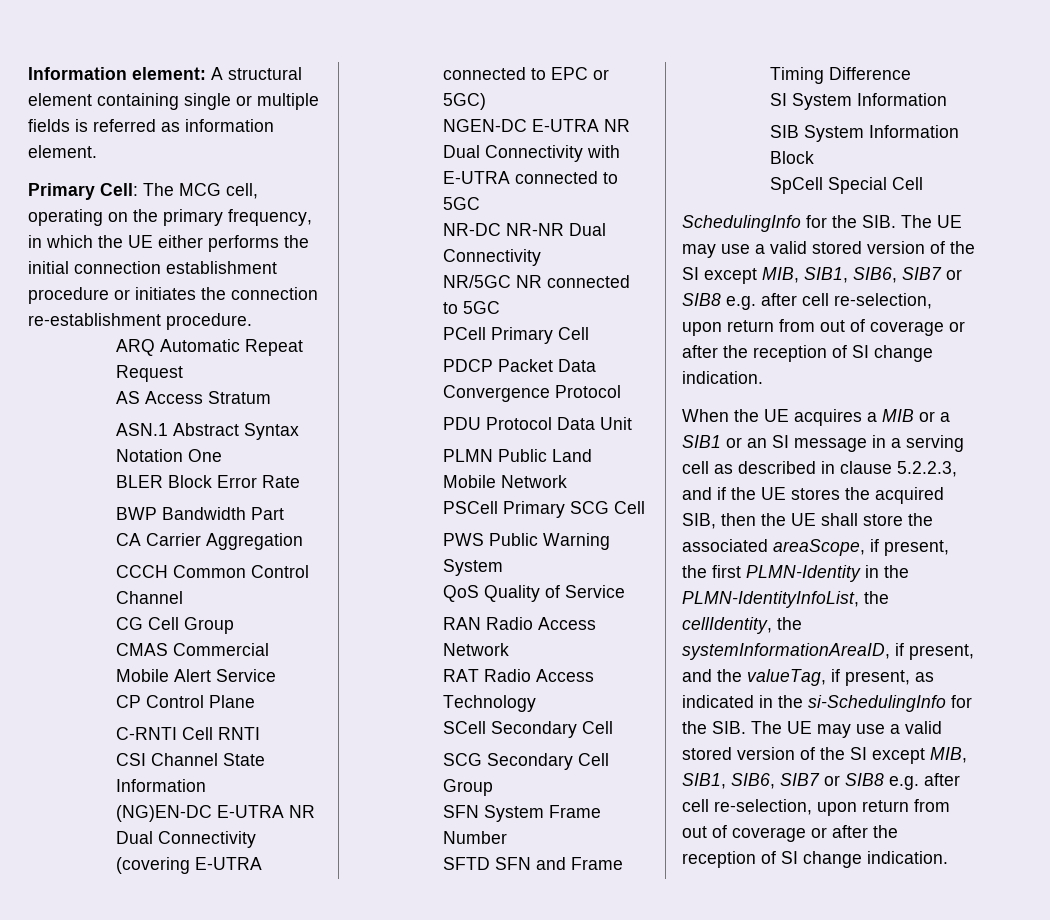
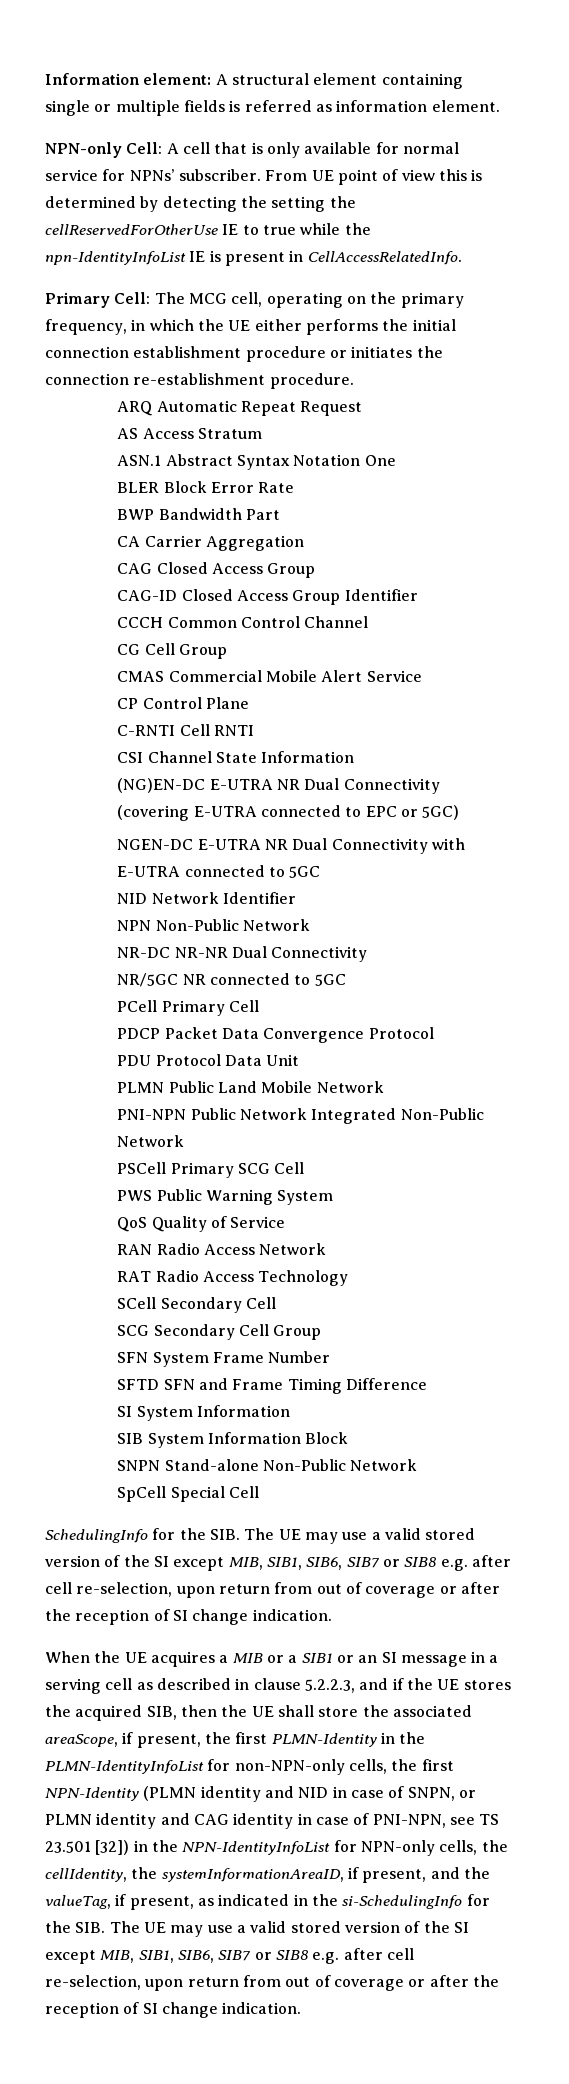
+ NPN-only Cell: A cell that is only available for normal service for NPNs’ subscriber. From UE point of view this is determined by detecting the setting the cellReservedForOtherUse IE to true while the npn-IdentityInfoList IE is present in CellAccessRelatedInfo.
+ CAG Closed Access Group
+ CAG-ID Closed Access Group Identifier
+ NID Network Identifier
+ NPN Non-Public Network
+ PNI-NPN Public Network Integrated Non-Public Network
+ SNPN Stand-alone Non-Public Network
- When the UE acquires a MIB or a SIB1 or an SI message in a serving cell as described in clause 5.2.2.3, and if the UE stores the acquired SIB, then the UE shall store the associated areaScope, if present, the first PLMN-Identity in the PLMN-IdentityInfoList, the cellIdentity, the systemInformationAreaID, if present, and the valueTag, if present, as indicated in the si-SchedulingInfo for the SIB. The UE may use a valid stored version of the SI except MIB, SIB1, SIB6, SIB7 or SIB8 e.g. after cell re-selection, upon return from out of coverage or after the reception of SI change indication.
+ When the UE acquires a MIB or a SIB1 or an SI message in a serving cell as described in clause 5.2.2.3, and if the UE stores the acquired SIB, then the UE shall store the associated areaScope, if present, the first PLMN-Identity in the PLMN-IdentityInfoList for non-NPN-only cells, the first NPN-Identity (PLMN identity and NID in case of SNPN, or PLMN identity and CAG identity in case of PNI-NPN, see TS 23.501 [32]) in the NPN-IdentityInfoList for NPN-only cells, the cellIdentity, the systemInformationAreaID, if present, and the valueTag, if present, as indicated in the si-SchedulingInfo for the SIB. The UE may use a valid stored version of the SI except MIB, SIB1, SIB6, SIB7 or SIB8 e.g. after cell re-selection, upon return from out of coverage or after the reception of SI change indication.

